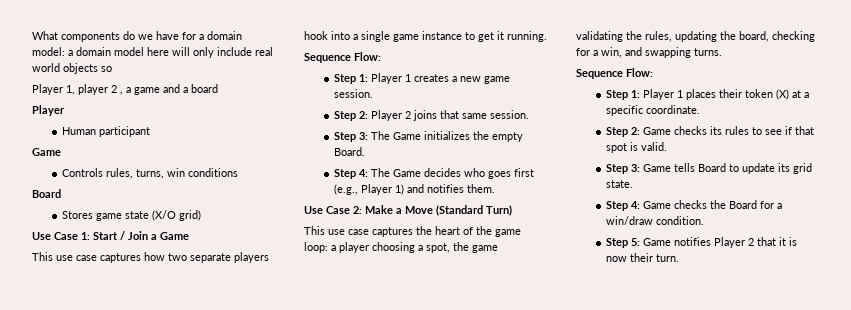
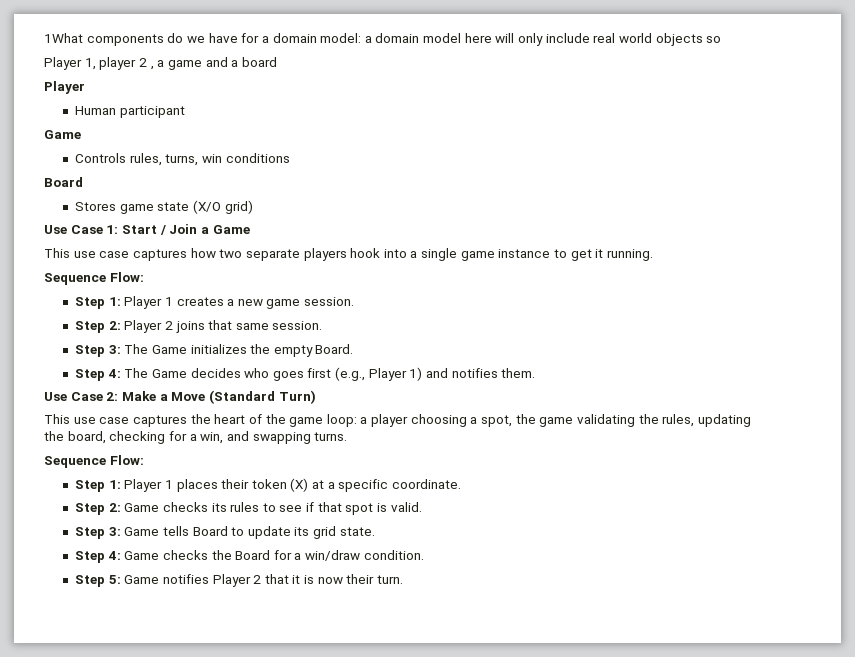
- What components do we have for a domain model: a domain model here will only include real world objects so
+ 1What components do we have for a domain model: a domain model here will only include real world objects so

